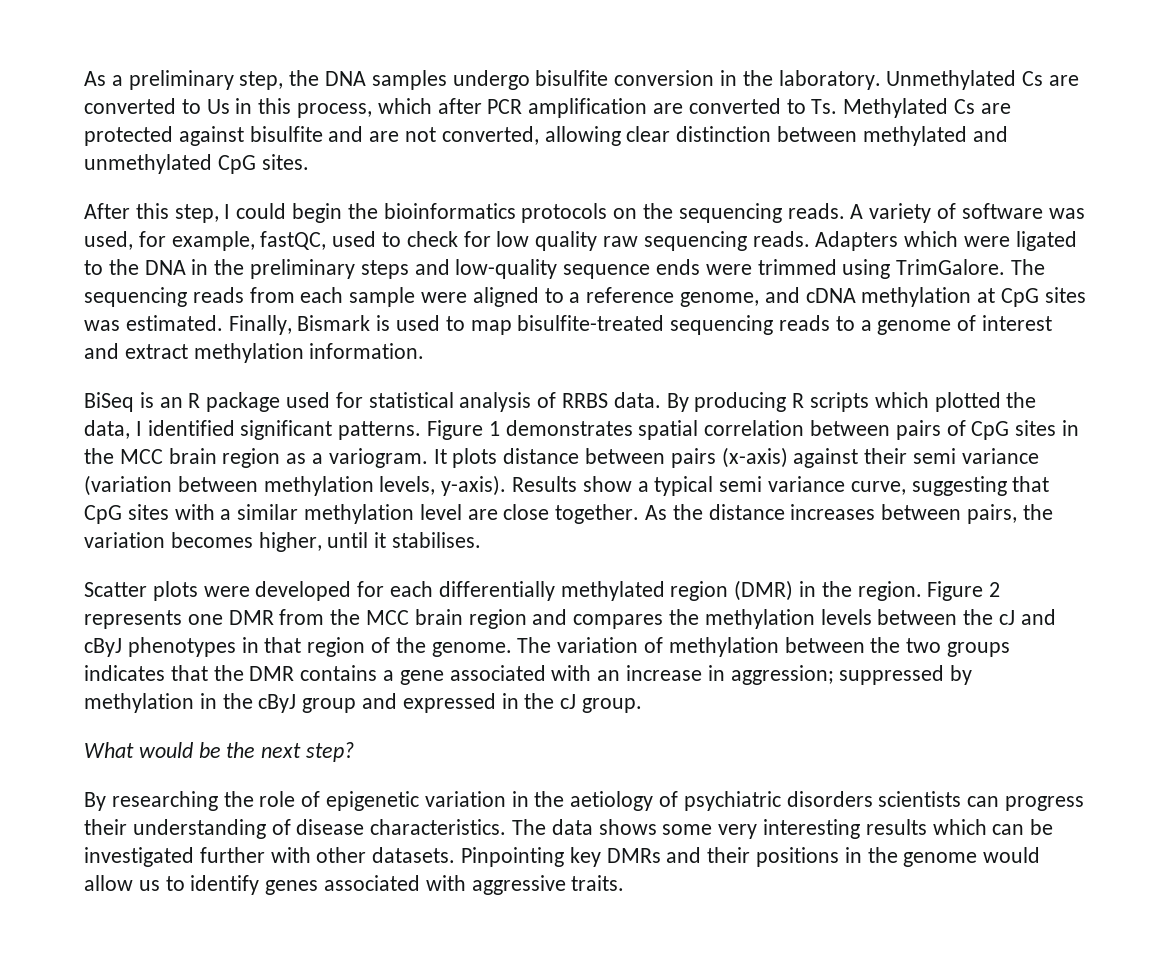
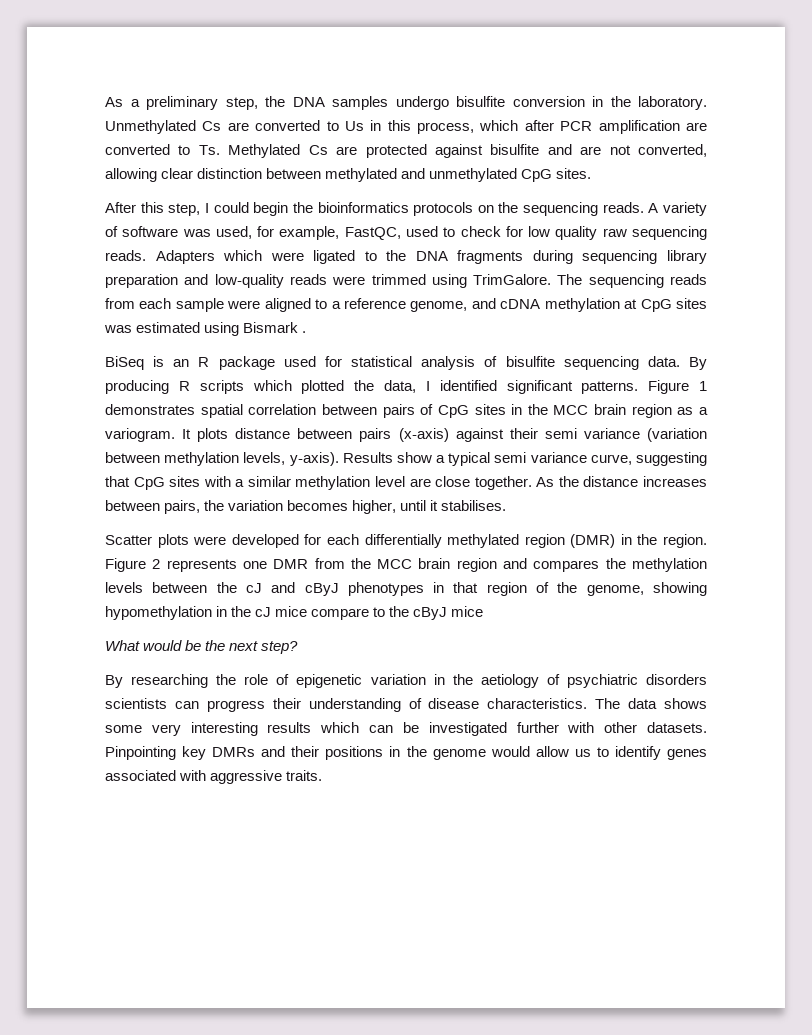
- A variety of software was used, for example, fastQC, used to check for low quality raw sequencing reads.
+ A variety of software was used, for example, FastQC, used to check for low quality raw sequencing reads.
- Adapters which were ligated to the DNA in the preliminary steps and low-quality sequence ends were trimmed using TrimGalore.
+ Adapters which were ligated to the DNA fragments during sequencing library preparation and low-quality reads were trimmed using TrimGalore.
- The sequencing reads from each sample were aligned to a reference genome, and cDNA methylation at CpG sites was estimated. Finally, Bismark is used to map bisulfite-treated sequencing reads to a genome of interest and extract methylation information.
+ The sequencing reads from each sample were aligned to a reference genome, and cDNA methylation at CpG sites was estimated using Bismark .
- BiSeq is an R package used for statistical analysis of RRBS data.
+ BiSeq is an R package used for statistical analysis of bisulfite sequencing data.
- Figure 2 represents one DMR from the MCC brain region and compares the methylation levels between the cJ and cByJ phenotypes in that region of the genome. The variation of methylation between the two groups indicates that the DMR contains a gene associated with an increase in aggression; suppressed by methylation in the cByJ group and expressed in the cJ group.
+ Figure 2 represents one DMR from the MCC brain region and compares the methylation levels between the cJ and cByJ phenotypes in that region of the genome, showing hypomethylation in the cJ mice compare to the cByJ mice

